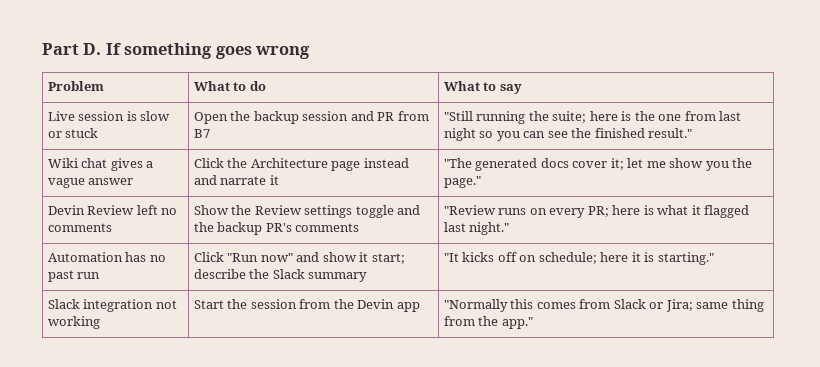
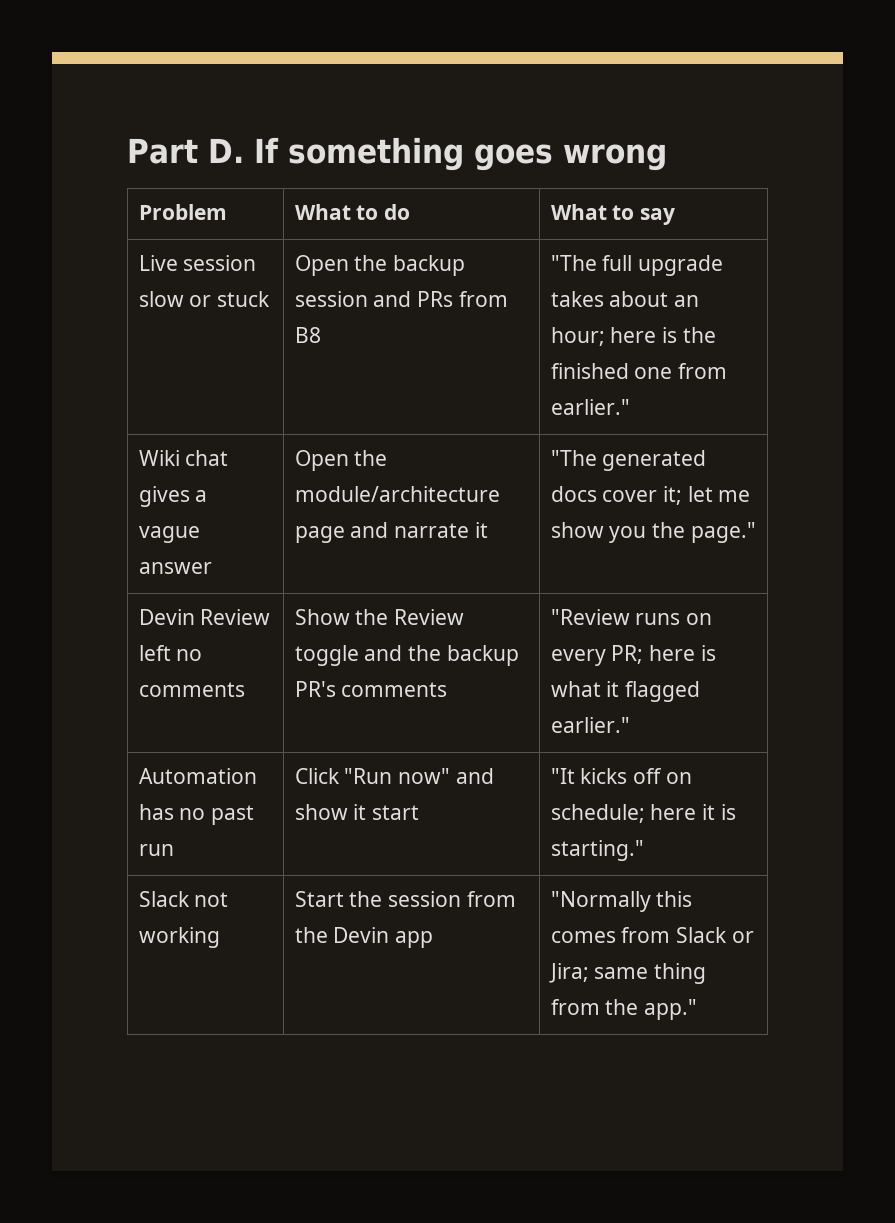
- Live session is slow or stuck | Open the backup session and PR from B7 | "Still running the suite; here is the one from last night so you can see the finished result."
+ Live session slow or stuck | Open the backup session and PRs from B8 | "The full upgrade takes about an hour; here is the finished one from earlier."
- Wiki chat gives a vague answer | Click the Architecture page instead and narrate it | "The generated docs cover it; let me show you the page."
+ Wiki chat gives a vague answer | Open the module/architecture page and narrate it | "The generated docs cover it; let me show you the page."
- Devin Review left no comments | Show the Review settings toggle and the backup PR's comments | "Review runs on every PR; here is what it flagged last night."
+ Devin Review left no comments | Show the Review toggle and the backup PR's comments | "Review runs on every PR; here is what it flagged earlier."
- Automation has no past run | Click "Run now" and show it start; describe the Slack summary | "It kicks off on schedule; here it is starting."
+ Automation has no past run | Click "Run now" and show it start | "It kicks off on schedule; here it is starting."
- Slack integration not working | Start the session from the Devin app | "Normally this comes from Slack or Jira; same thing from the app."
+ Slack not working | Start the session from the Devin app | "Normally this comes from Slack or Jira; same thing from the app."

